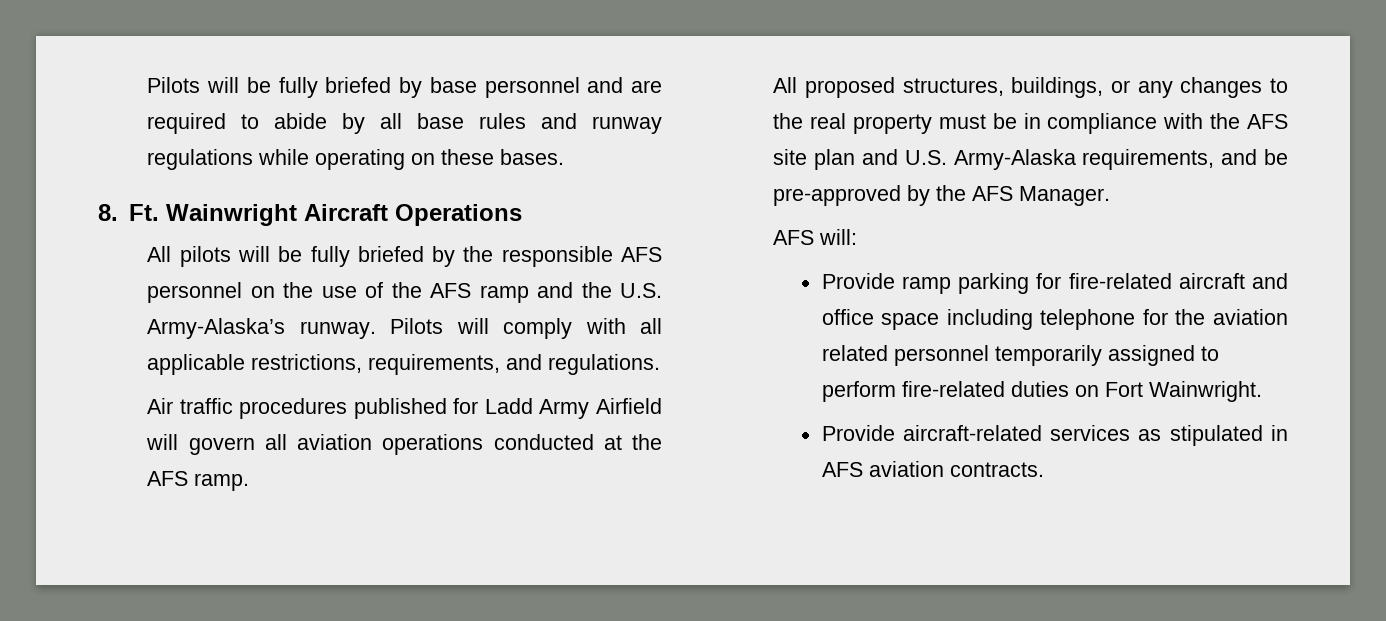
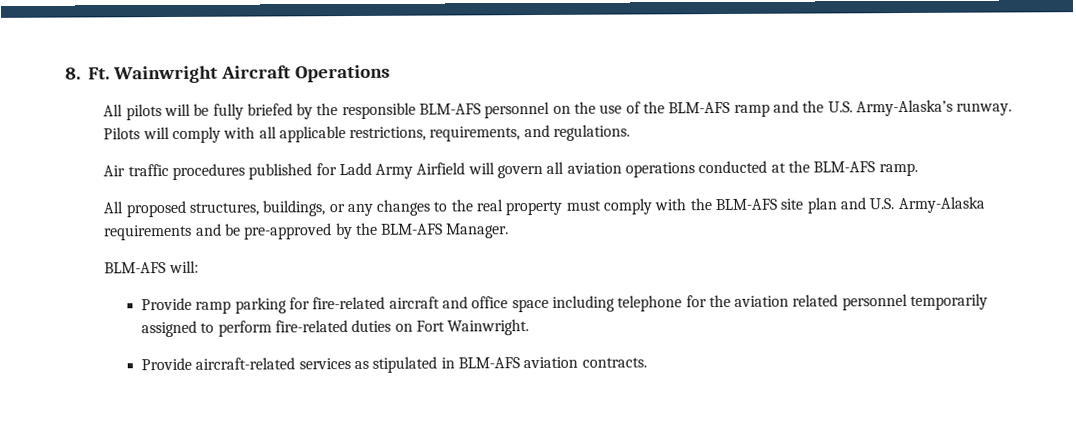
- Pilots will be fully briefed by base personnel and are required to abide by all base rules and runway regulations while operating on these bases.
- All pilots will be fully briefed by the responsible AFS personnel on the use of the AFS ramp and the U.S. Army-Alaska’s runway.
+ All pilots will be fully briefed by the responsible BLM-AFS personnel on the use of the BLM-AFS ramp and the U.S. Army-Alaska’s runway.
- Air traffic procedures published for Ladd Army Airfield will govern all aviation operations conducted at the AFS ramp.
+ Air traffic procedures published for Ladd Army Airfield will govern all aviation operations conducted at the BLM-AFS ramp.
- All proposed structures, buildings, or any changes to the real property must be in compliance with the AFS site plan and U.S. Army-Alaska requirements, and be pre-approved by the AFS Manager.
+ All proposed structures, buildings, or any changes to the real property must comply with the BLM-AFS site plan and U.S. Army-Alaska requirements and be pre-approved by the BLM-AFS Manager.
- AFS will:
+ BLM-AFS will:
- Provide aircraft-related services as stipulated in AFS aviation contracts.
+ Provide aircraft-related services as stipulated in BLM-AFS aviation contracts.

